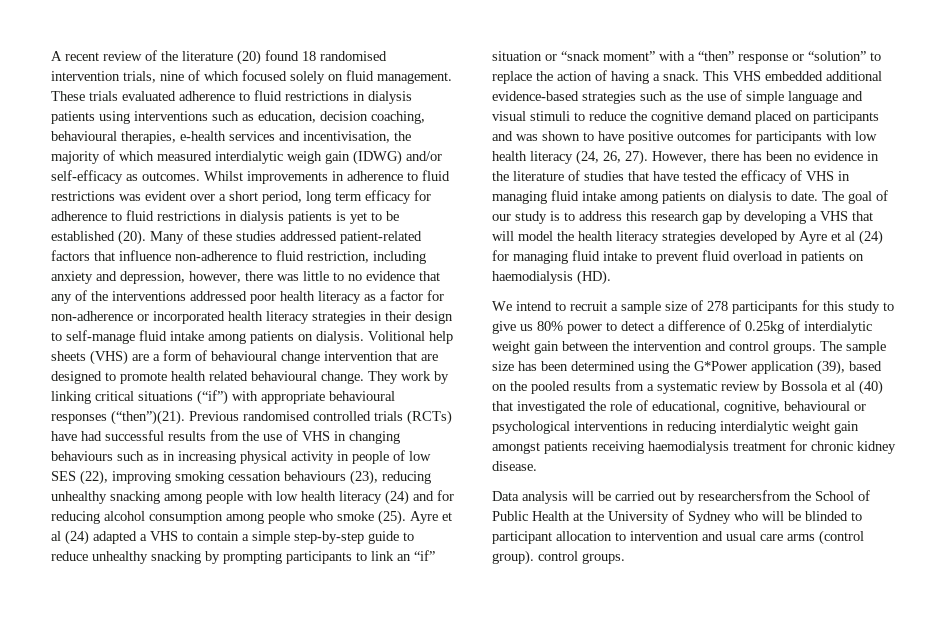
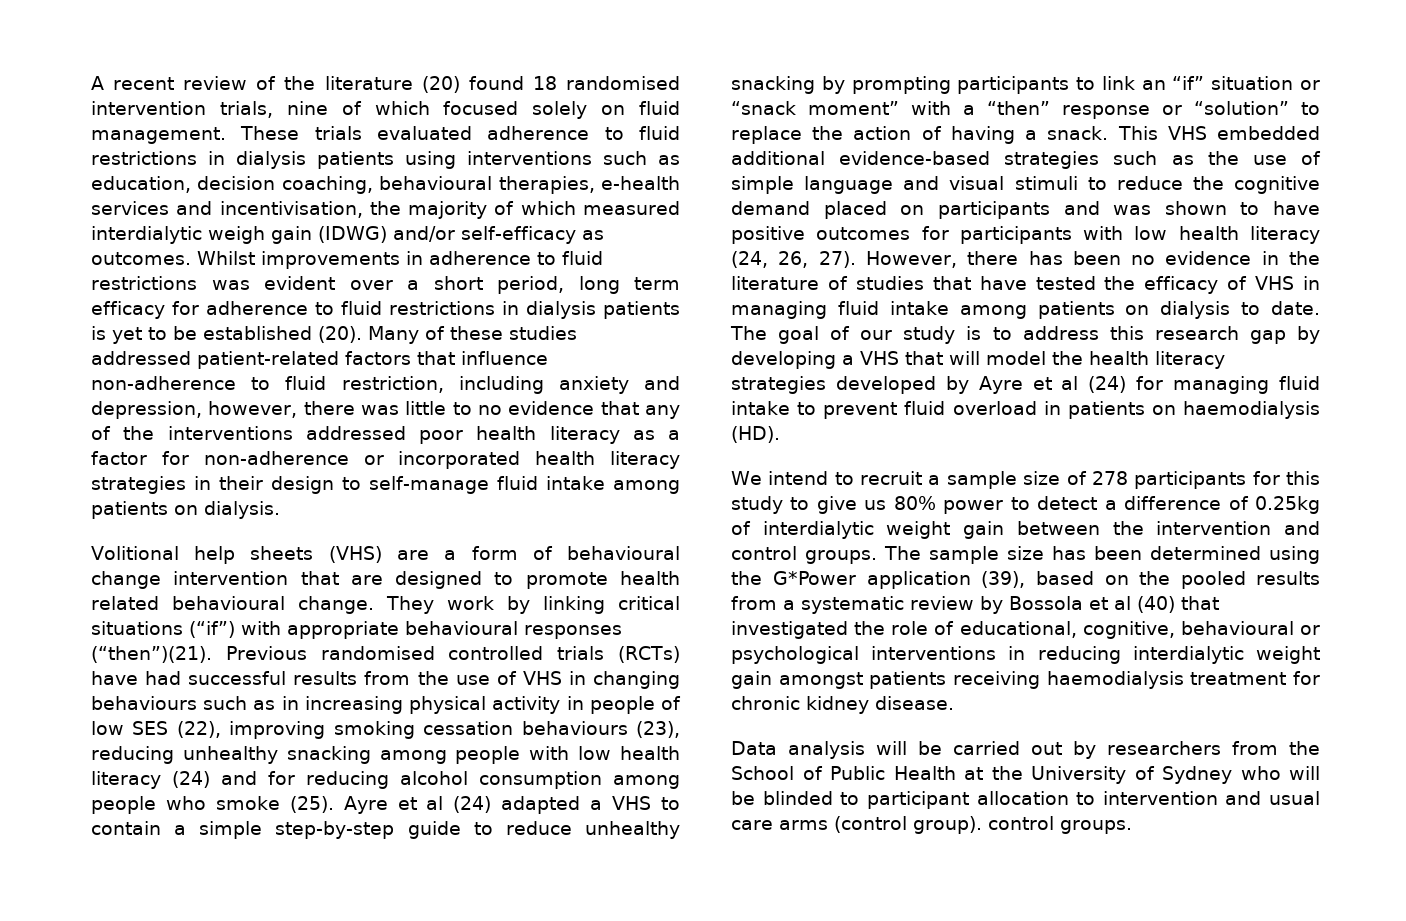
- Many of these studies addressed patient-related factors that influence non-adherence to fluid restriction, including anxiety and depression, however, there was little to no evidence that any of the interventions addressed poor health literacy as a factor for non-adherence or incorporated health literacy strategies in their design to self-manage fluid intake among patients on dialysis. Volitional help sheets (VHS) are a form of behavioural change intervention that are designed to promote health related behavioural change.
+ Many of these studies addressed patient-related factors that influence non-adherence to fluid restriction, including anxiety and depression, however, there was little to no evidence that any of the interventions addressed poor health literacy as a factor for non-adherence or incorporated health literacy strategies in their design to self-manage fluid intake among patients on dialysis.
+ Volitional help sheets (VHS) are a form of behavioural change intervention that are designed to promote health related behavioural change.
- Data analysis will be carried out by researchersfrom the School of Public Health at the University of Sydney who will be blinded to participant allocation to intervention and usual care arms (control group). control groups.
+ Data analysis will be carried out by researchers from the School of Public Health at the University of Sydney who will be blinded to participant allocation to intervention and usual care arms (control group). control groups.

